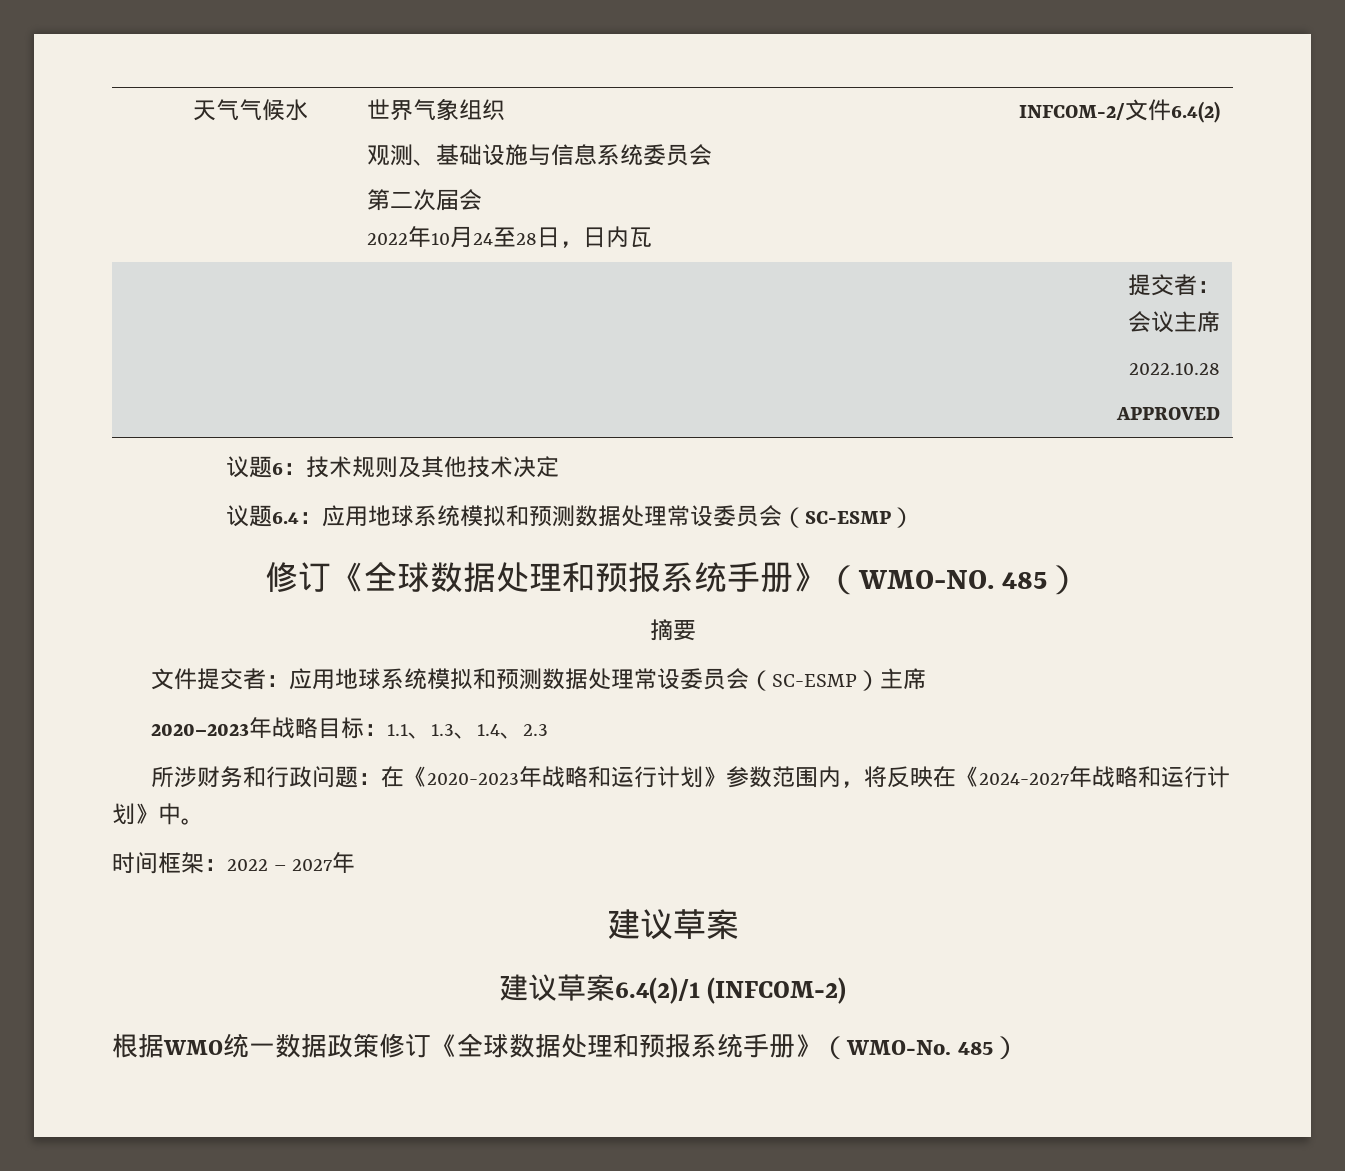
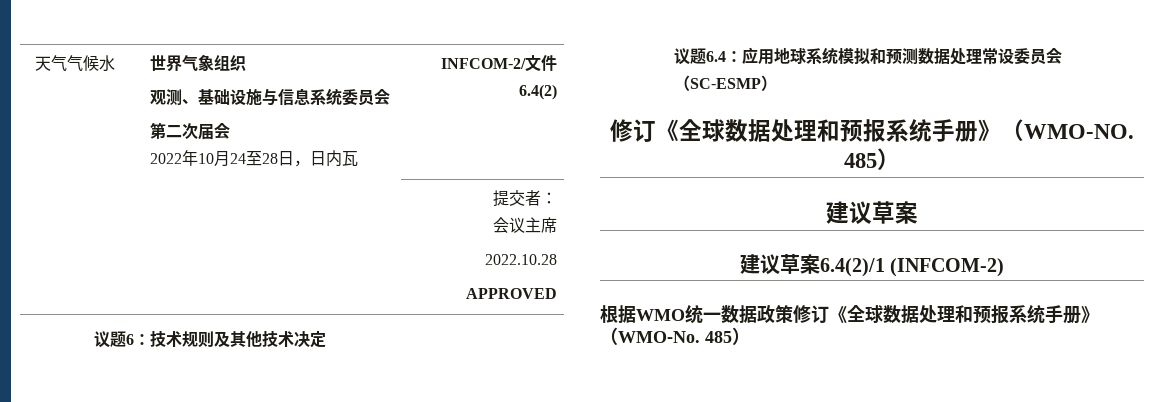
- 摘要
- 文件提交者：应用地球系统模拟和预测数据处理常设委员会（SC-ESMP）主席
- 2020–2023年战略目标：1.1、1.3、1.4、2.3
- 所涉财务和行政问题：在《2020-2023年战略和运行计划》参数范围内，将反映在《2024-2027年战略和运行计划》中。
- 时间框架：2022 – 2027年

